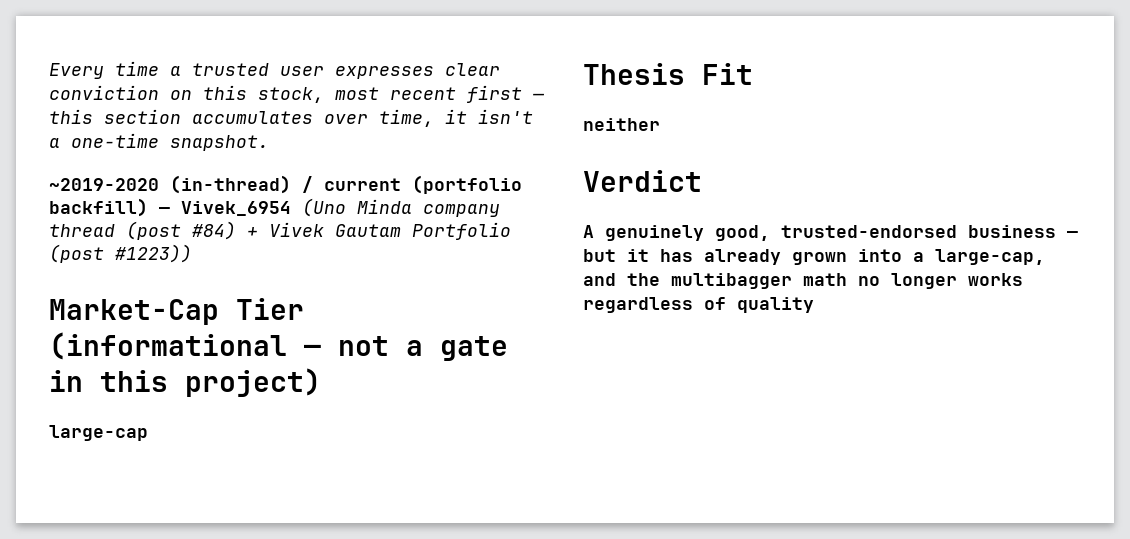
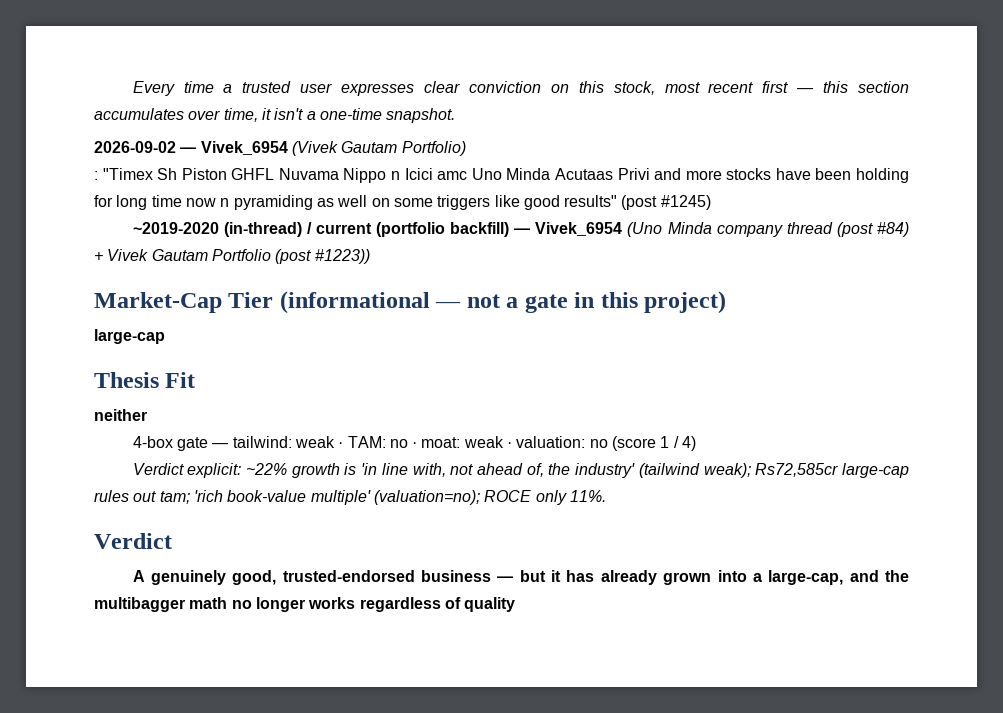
+ 2026-09-02 — Vivek_6954 (Vivek Gautam Portfolio)
+ : "Timex Sh Piston GHFL Nuvama Nippo n Icici amc Uno Minda Acutaas Privi and more stocks have been holding for long time now n pyramiding as well on some triggers like good results" (post #1245)
+ 4-box gate — tailwind: weak · TAM: no · moat: weak · valuation: no (score 1 / 4)
+ Verdict explicit: ~22% growth is 'in line with, not ahead of, the industry' (tailwind weak); Rs72,585cr large-cap rules out tam; 'rich book-value multiple' (valuation=no); ROCE only 11%.

